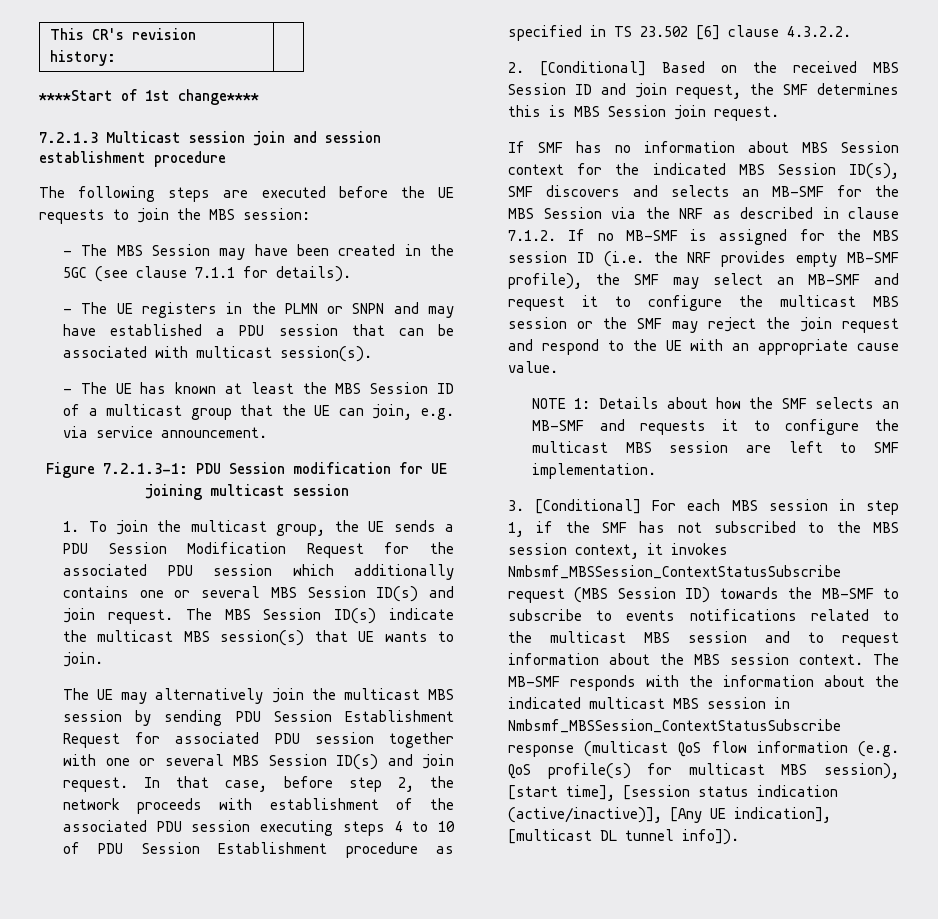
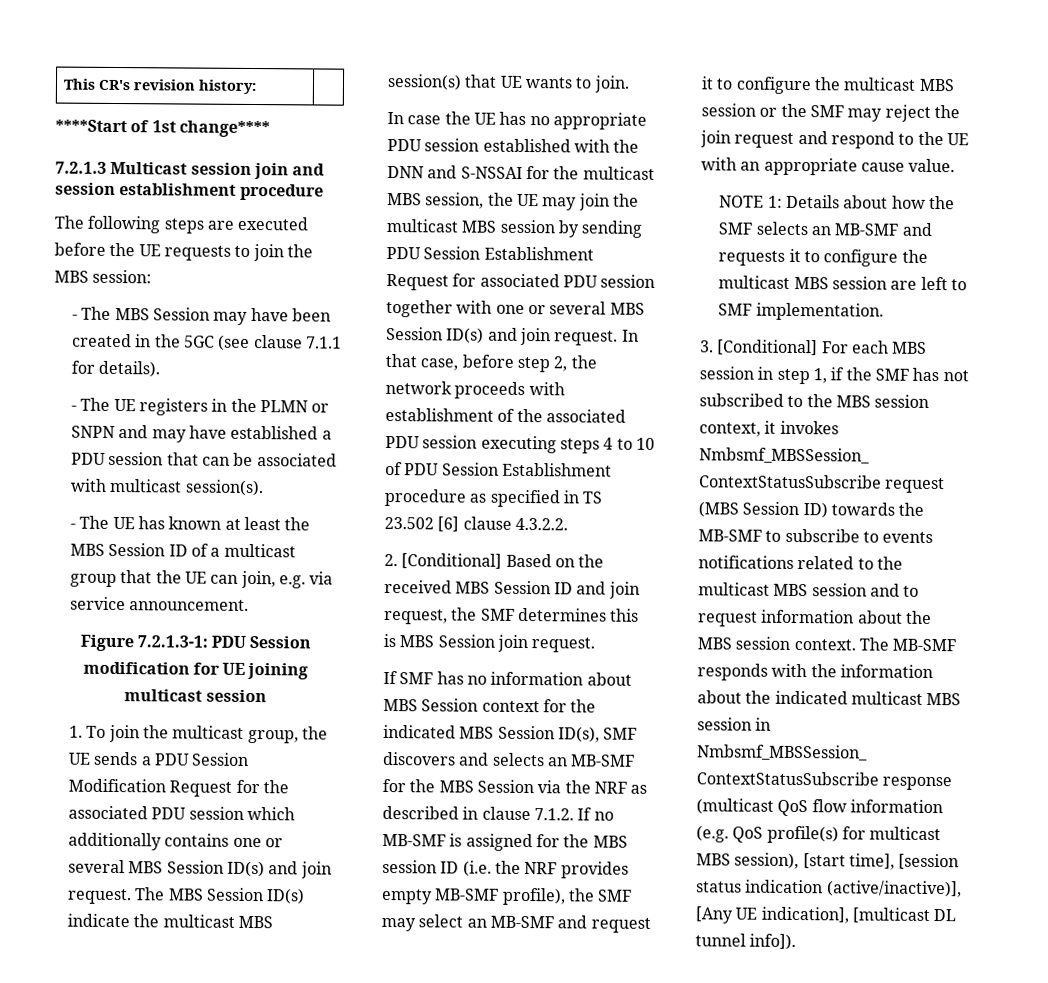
- The UE may alternatively join the multicast MBS session by sending PDU Session Establishment Request for associated PDU session together with one or several MBS Session ID(s) and join request.
+ In case the UE has no appropriate PDU session established with the DNN and S-NSSAI for the multicast MBS session, the UE may join the multicast MBS session by sending PDU Session Establishment Request for associated PDU session together with one or several MBS Session ID(s) and join request.

